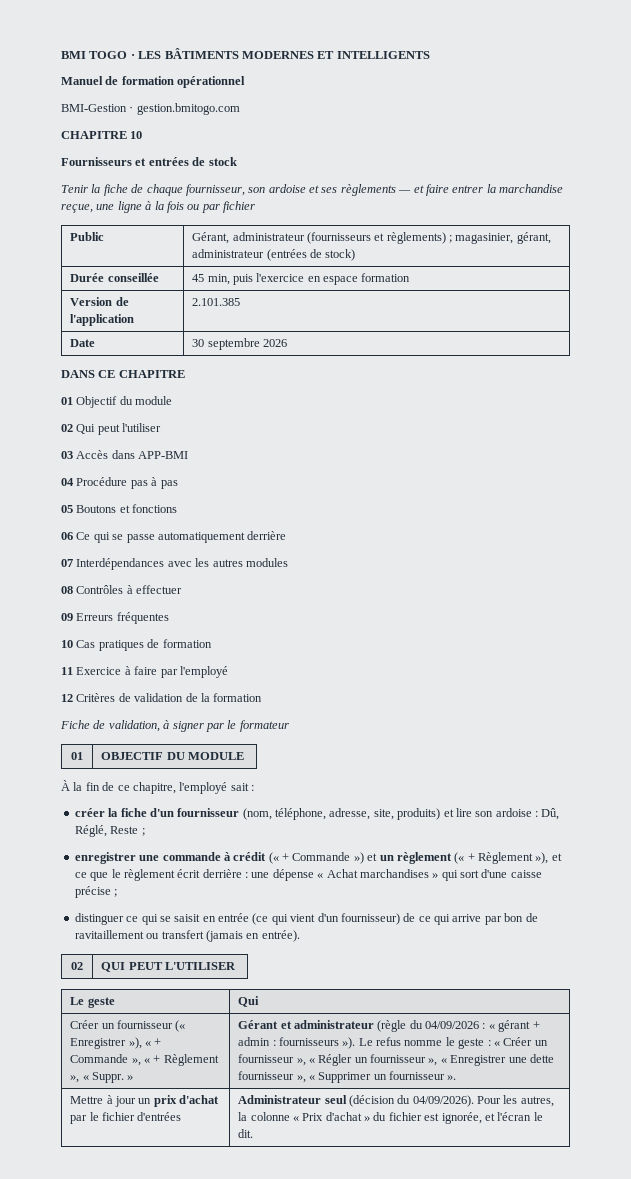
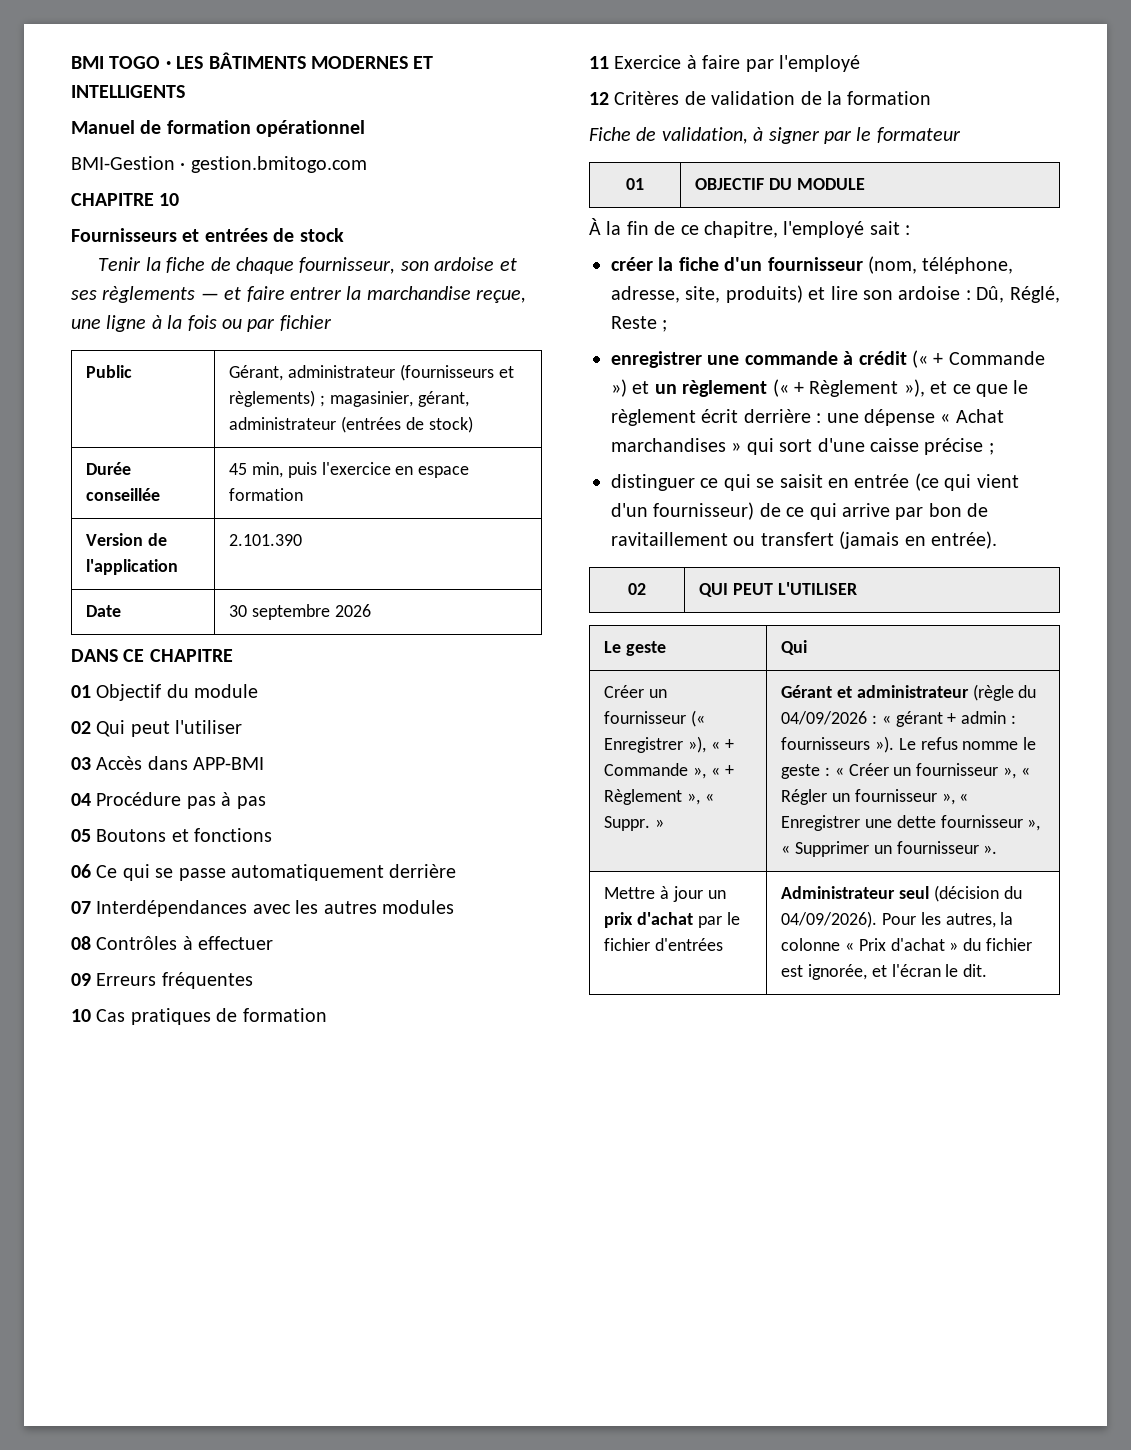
- Version de l'application | 2.101.385
+ Version de l'application | 2.101.390

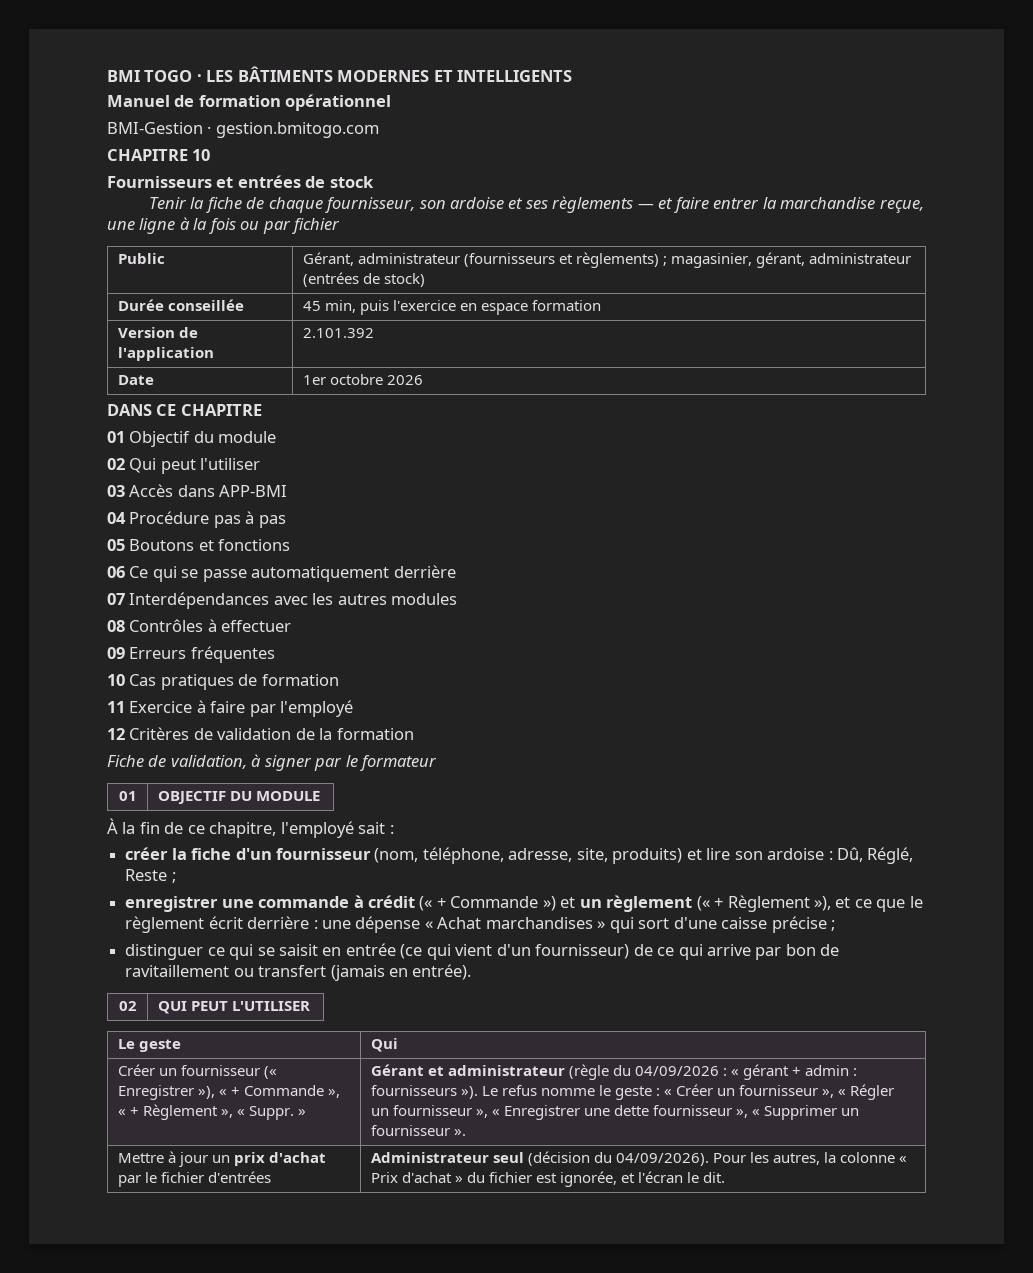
- Version de l'application | 2.101.390
+ Version de l'application | 2.101.392
- Date | 30 septembre 2026
+ Date | 1er octobre 2026

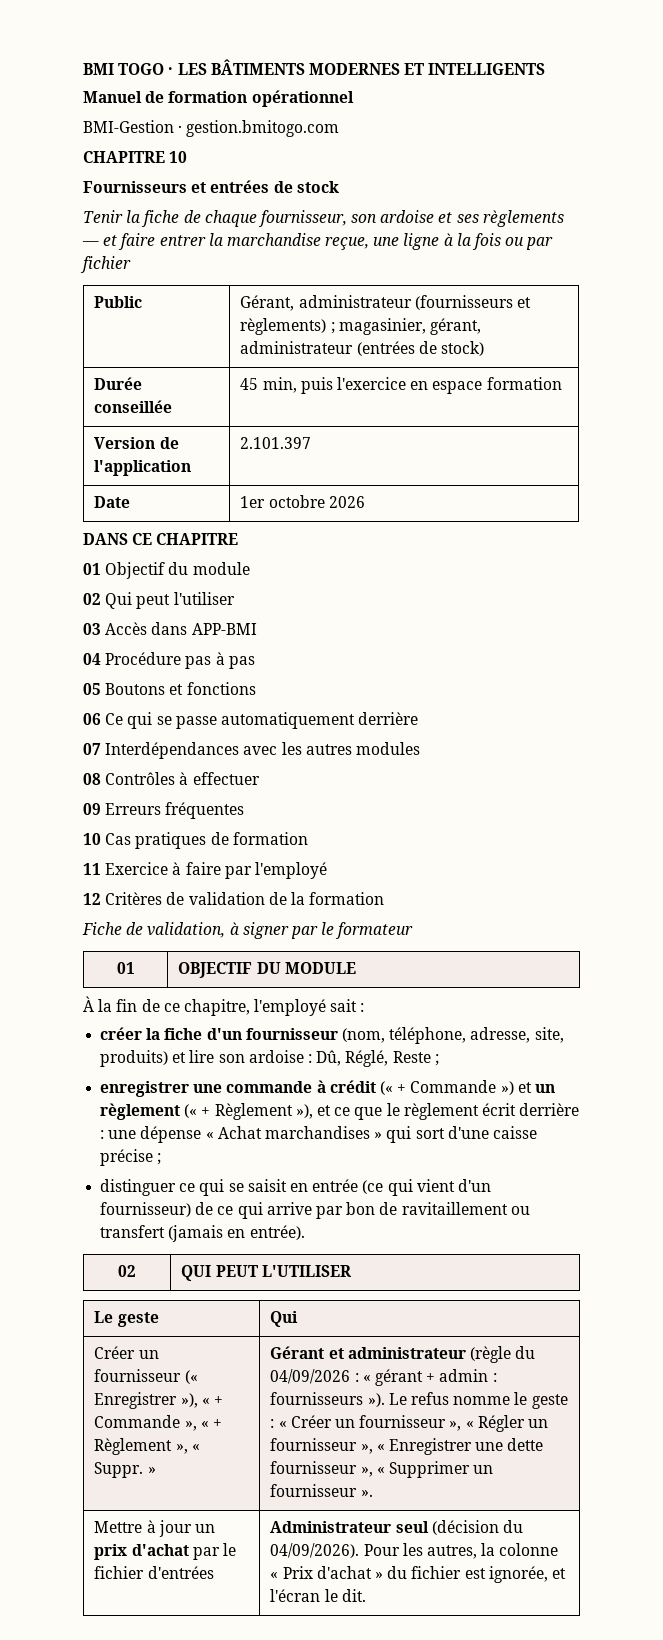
- Version de l'application | 2.101.392
+ Version de l'application | 2.101.397

